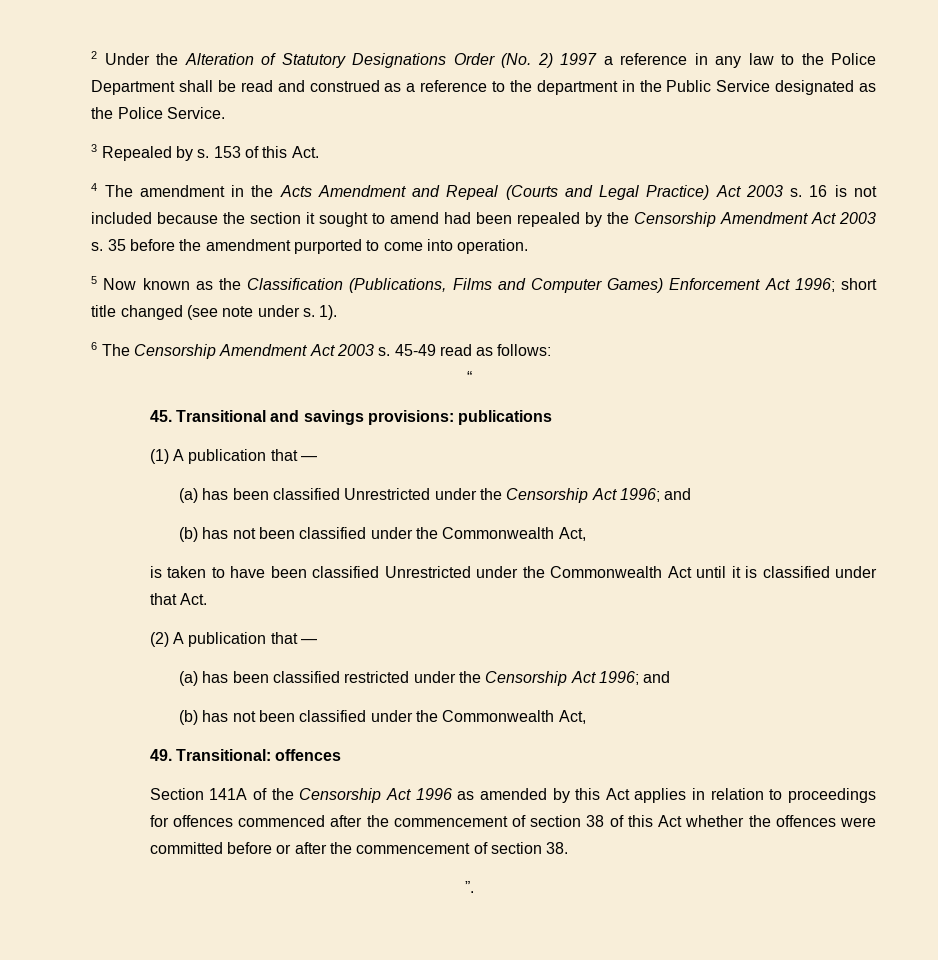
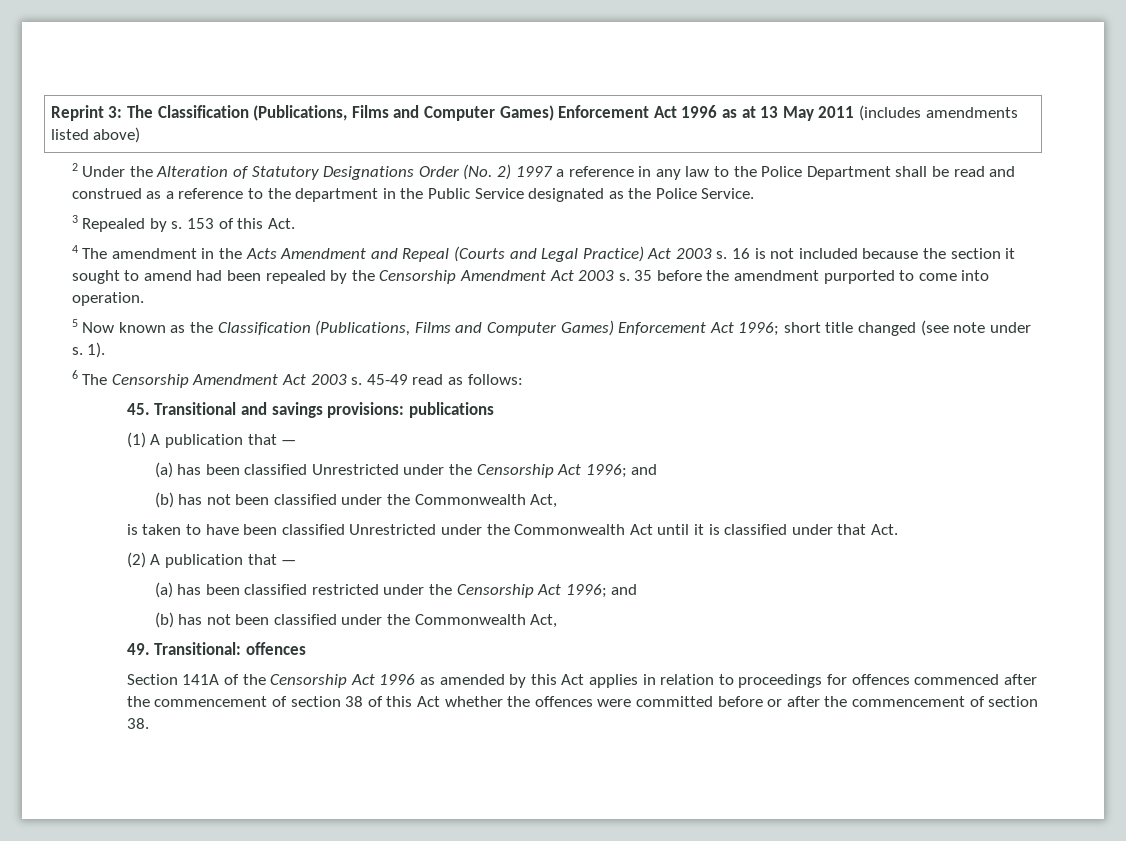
+ Reprint 3: The Classification (Publications, Films and Computer Games) Enforcement Act 1996 as at 13 May 2011 (includes amendments listed above)
- “
- ”.

